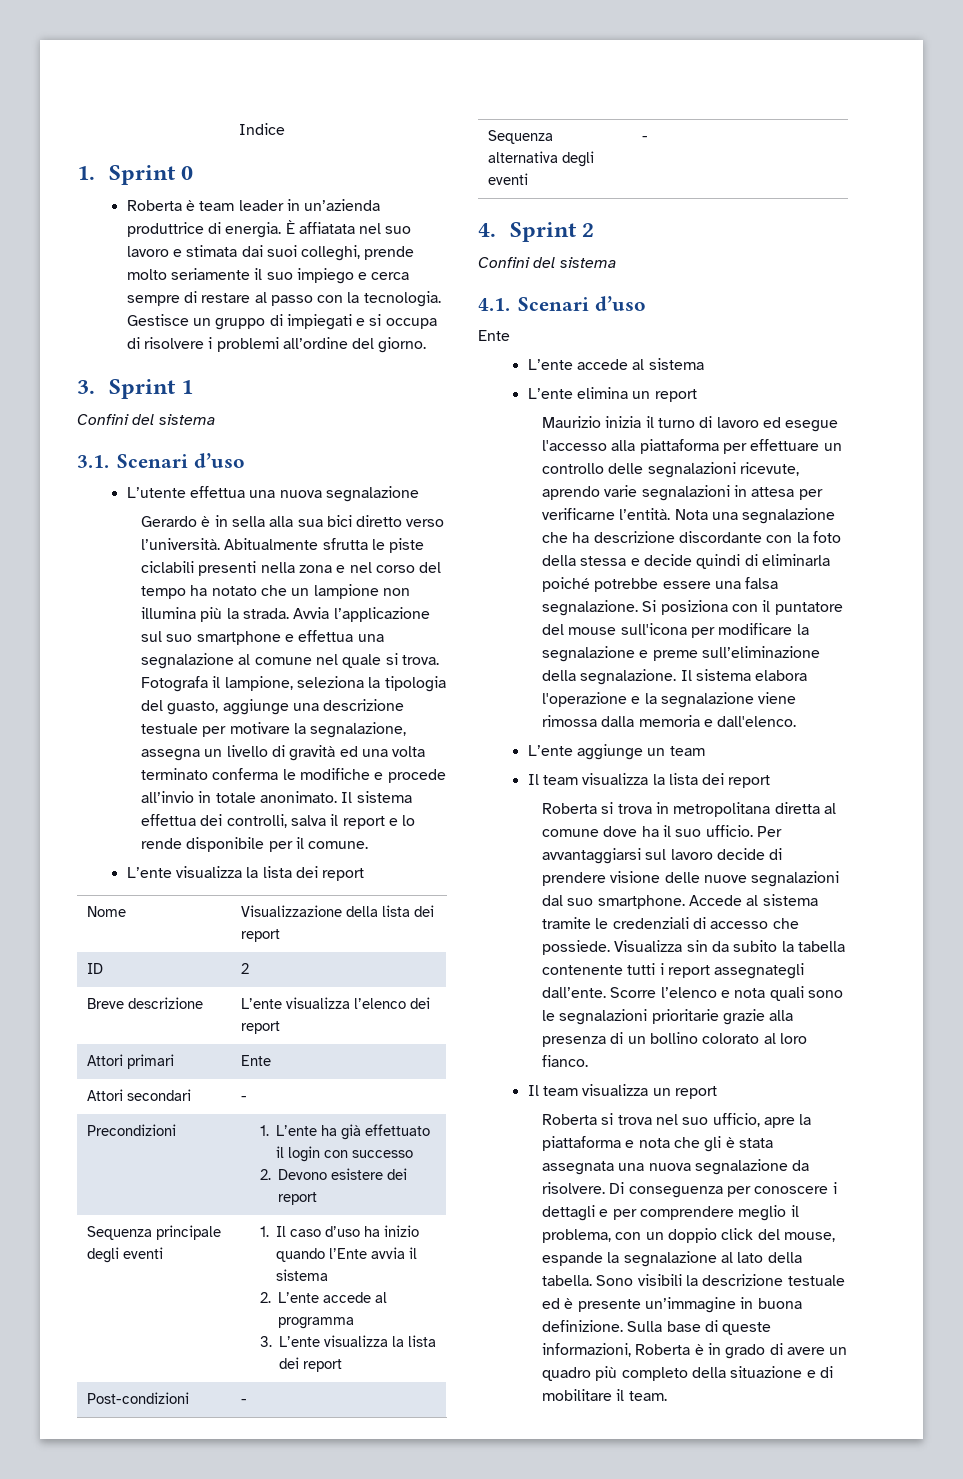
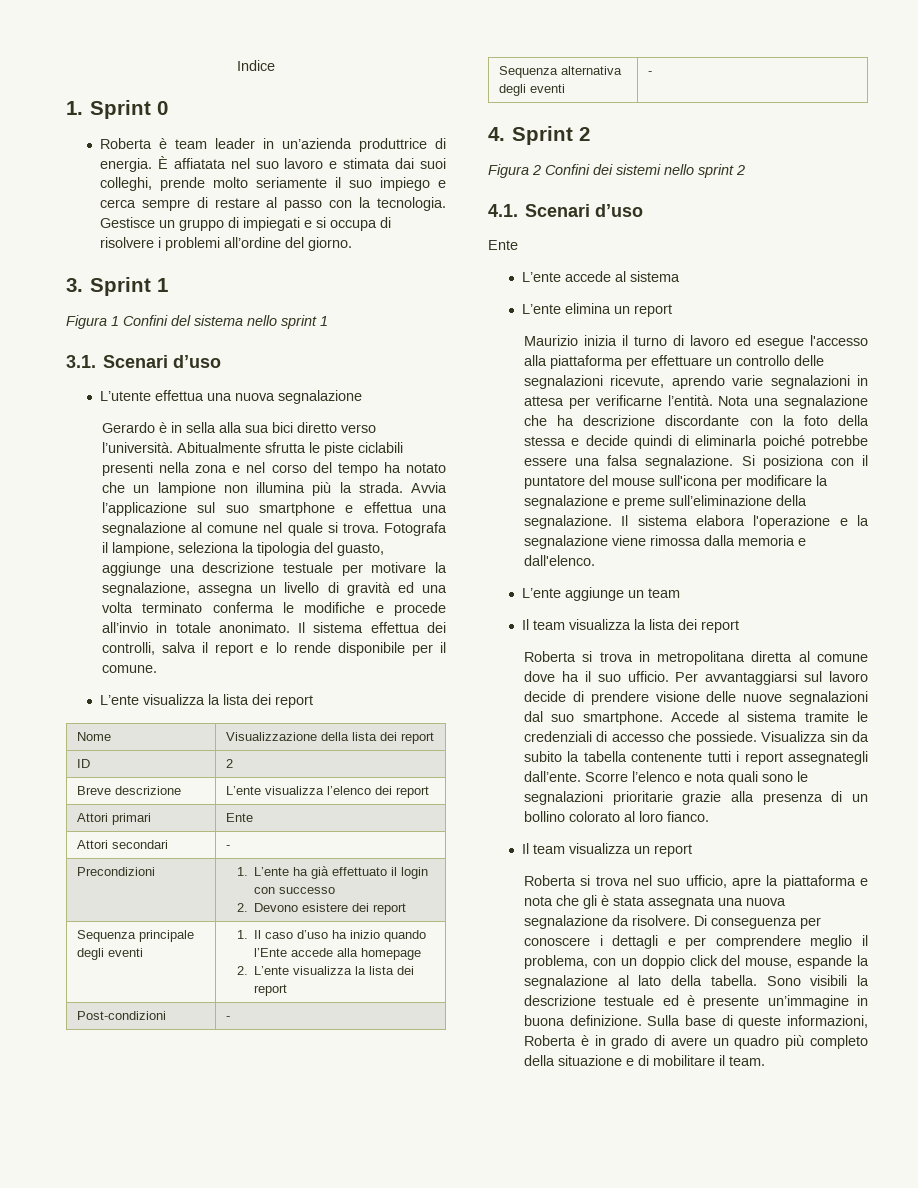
  3. Sprint 1
- Confini del sistema
+ Figura 1 Confini del sistema nello sprint 1
- Sequenza principale degli eventi | 1. Il caso d’uso ha inizio quando l’Ente avvia il sistema
- 2. L’ente accede al programma
- 3. L’ente visualizza la lista dei report
+ Sequenza principale degli eventi | 1. Il caso d’uso ha inizio quando l’Ente accede alla homepage
+ 2. L’ente visualizza la lista dei report
  4. Sprint 2
- Confini del sistema
+ Figura 2 Confini dei sistemi nello sprint 2

